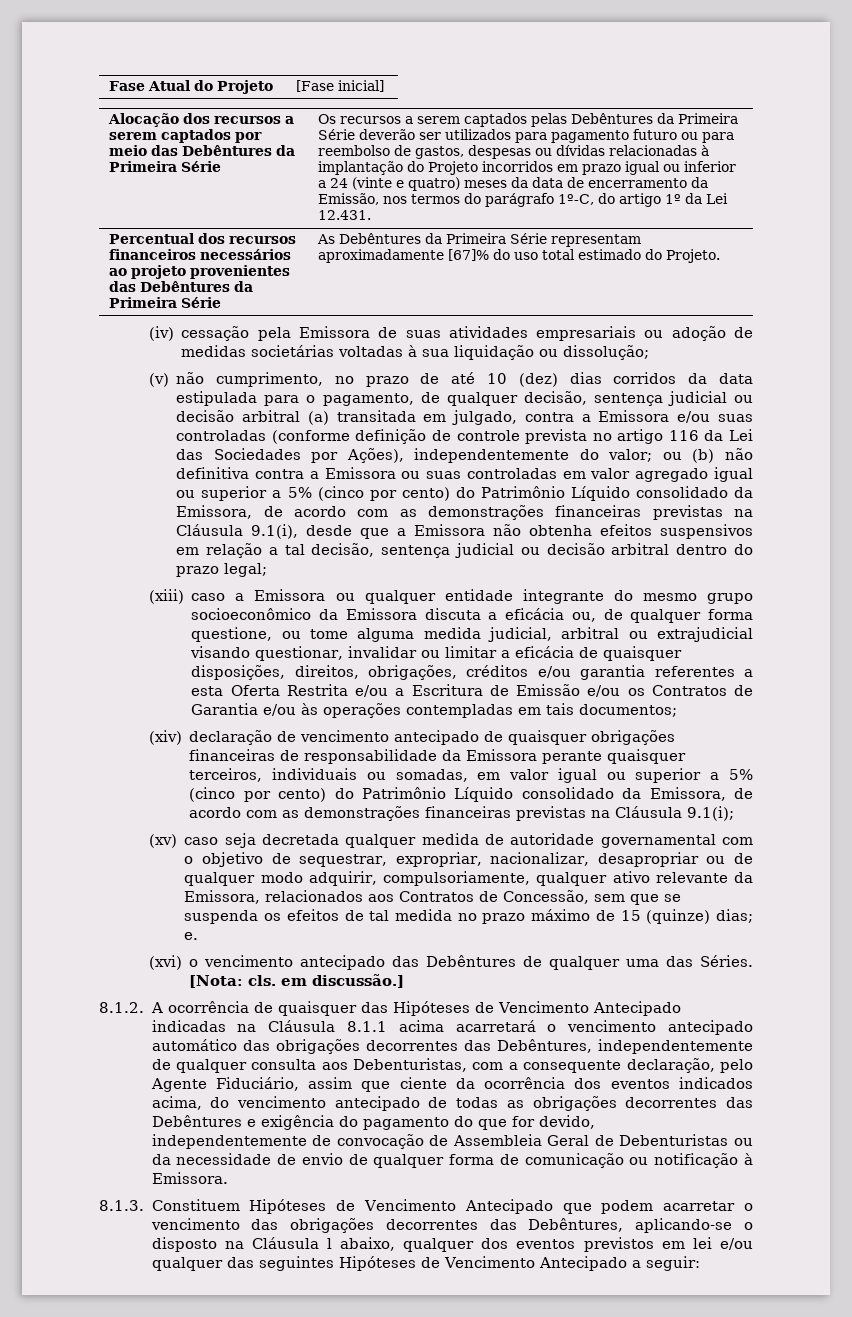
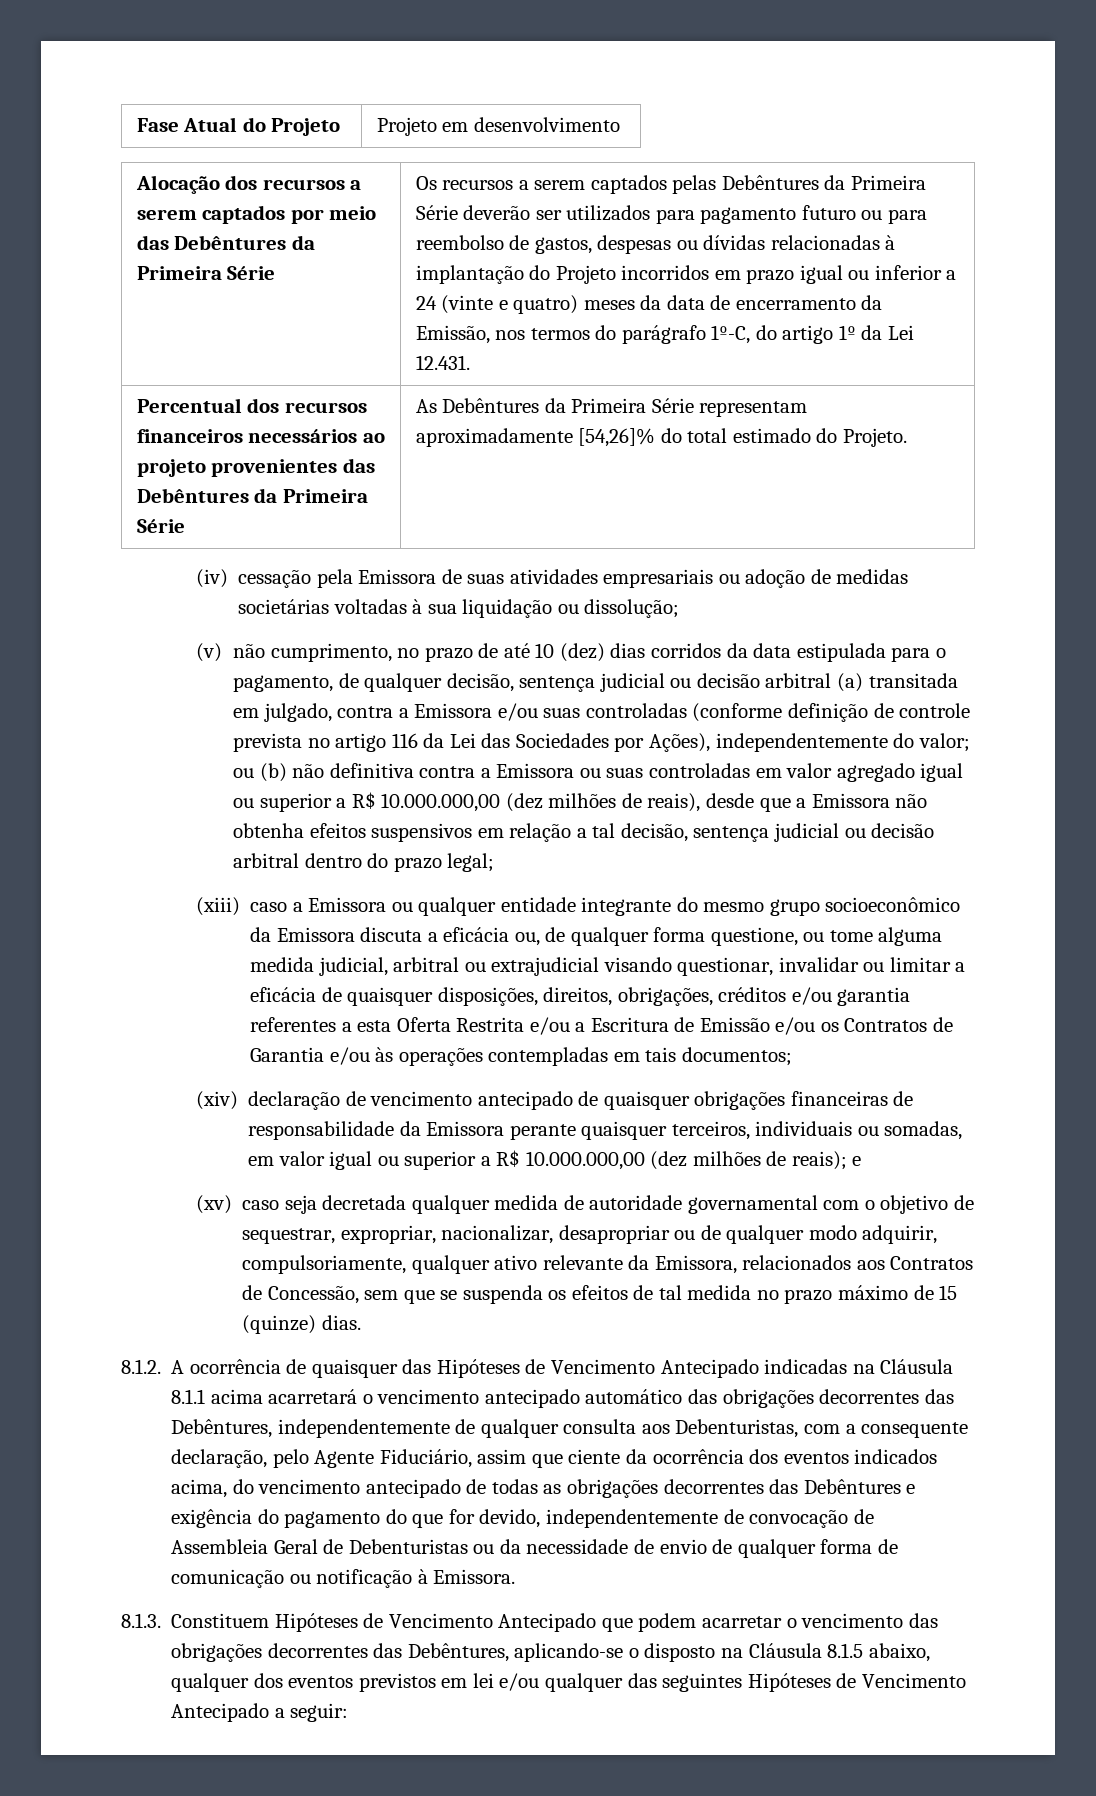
- Fase Atual do Projeto | [Fase inicial]
+ Fase Atual do Projeto | Projeto em desenvolvimento
- Percentual dos recursos financeiros necessários ao projeto provenientes das Debêntures da Primeira Série | As Debêntures da Primeira Série representam aproximadamente [67]% do uso total estimado do Projeto.
+ Percentual dos recursos financeiros necessários ao projeto provenientes das Debêntures da Primeira Série | As Debêntures da Primeira Série representam aproximadamente [54,26]% do total estimado do Projeto.
- ou (b) não definitiva contra a Emissora ou suas controladas em valor agregado igual ou superior a 5% (cinco por cento) do Patrimônio Líquido consolidado da Emissora, de acordo com as demonstrações financeiras previstas na Cláusula 9.1(i), desde que a Emissora não obtenha efeitos suspensivos em relação a tal decisão, sentença judicial ou decisão arbitral dentro do prazo legal;
+ ou (b) não definitiva contra a Emissora ou suas controladas em valor agregado igual ou superior a R$ 10.000.000,00 (dez milhões de reais), desde que a Emissora não obtenha efeitos suspensivos em relação a tal decisão, sentença judicial ou decisão arbitral dentro do prazo legal;
- (xiv) declaração de vencimento antecipado de quaisquer obrigações financeiras de responsabilidade da Emissora perante quaisquer terceiros, individuais ou somadas, em valor igual ou superior a 5% (cinco por cento) do Patrimônio Líquido consolidado da Emissora, de acordo com as demonstrações financeiras previstas na Cláusula 9.1(i);
+ (xiv) declaração de vencimento antecipado de quaisquer obrigações financeiras de responsabilidade da Emissora perante quaisquer terceiros, individuais ou somadas, em valor igual ou superior a R$ 10.000.000,00 (dez milhões de reais); e
- (xv) caso seja decretada qualquer medida de autoridade governamental com o objetivo de sequestrar, expropriar, nacionalizar, desapropriar ou de qualquer modo adquirir, compulsoriamente, qualquer ativo relevante da Emissora, relacionados aos Contratos de Concessão, sem que se suspenda os efeitos de tal medida no prazo máximo de 15 (quinze) dias; e.
- (xvi) o vencimento antecipado das Debêntures de qualquer uma das Séries. [Nota: cls. em discussão.]
+ (xv) caso seja decretada qualquer medida de autoridade governamental com o objetivo de sequestrar, expropriar, nacionalizar, desapropriar ou de qualquer modo adquirir, compulsoriamente, qualquer ativo relevante da Emissora, relacionados aos Contratos de Concessão, sem que se suspenda os efeitos de tal medida no prazo máximo de 15 (quinze) dias.
- 8.1.3. Constituem Hipóteses de Vencimento Antecipado que podem acarretar o vencimento das obrigações decorrentes das Debêntures, aplicando-se o disposto na Cláusula l abaixo, qualquer dos eventos previstos em lei e/ou qualquer das seguintes Hipóteses de Vencimento Antecipado a seguir:
+ 8.1.3. Constituem Hipóteses de Vencimento Antecipado que podem acarretar o vencimento das obrigações decorrentes das Debêntures, aplicando-se o disposto na Cláusula 8.1.5 abaixo, qualquer dos eventos previstos em lei e/ou qualquer das seguintes Hipóteses de Vencimento Antecipado a seguir:

